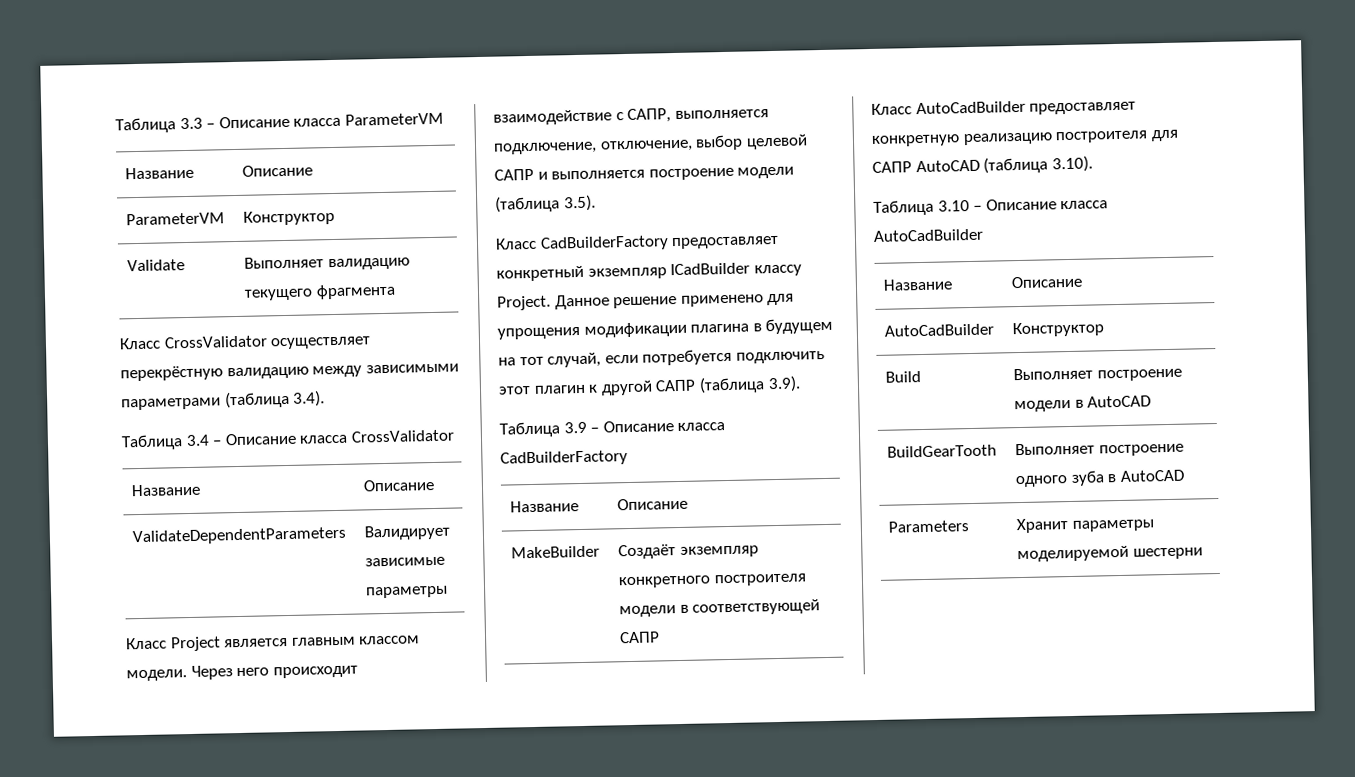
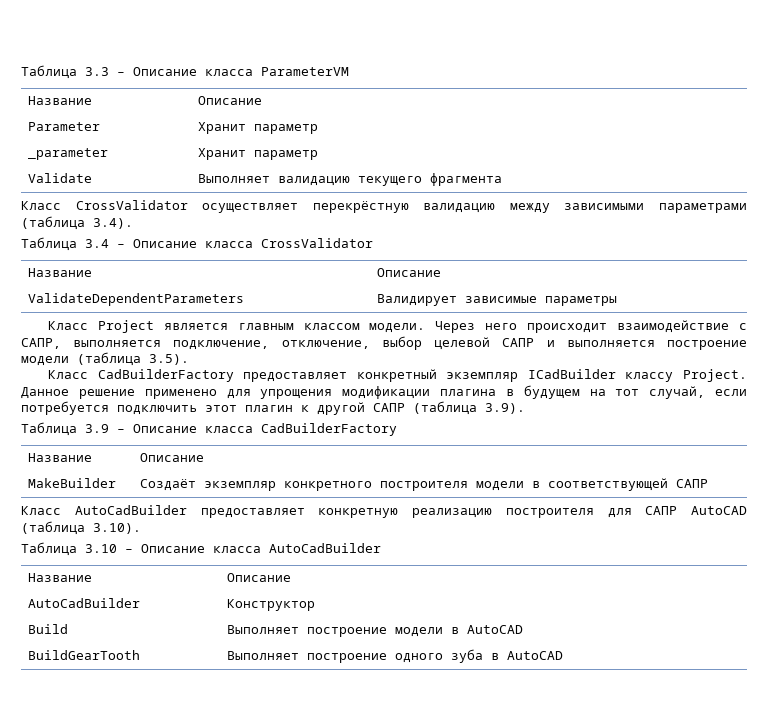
- ParameterVM | Конструктор
+ Parameter | Хранит параметр
+ _parameter | Хранит параметр
- Parameters | Хранит параметры моделируемой шестерни

